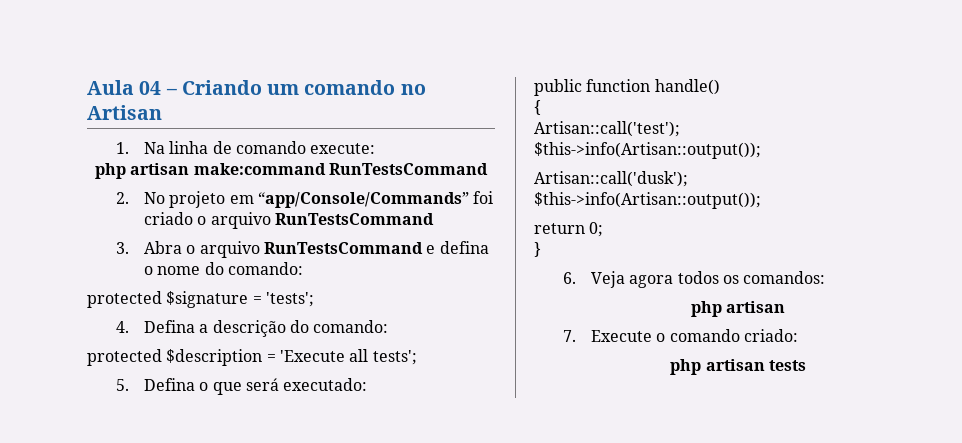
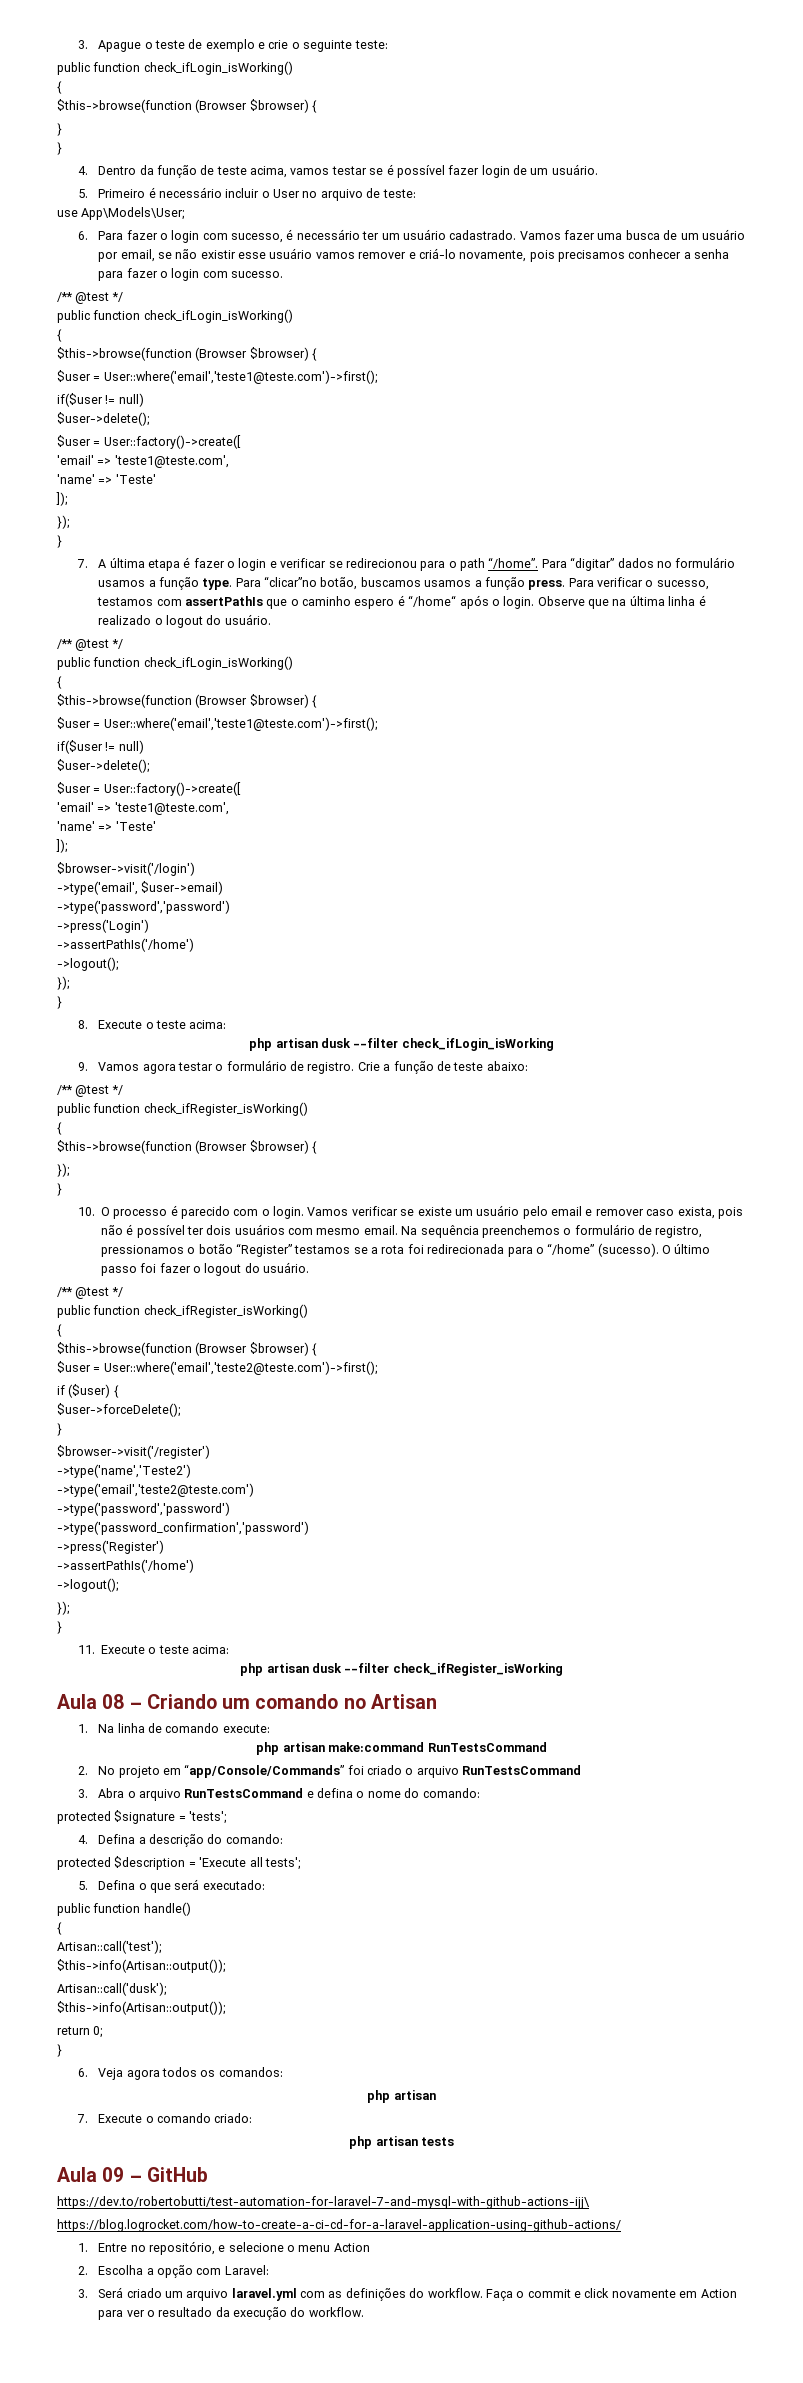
- Aula 04 – Criando um comando no Artisan
+ 3. Apague o teste de exemplo e crie o seguinte teste:
+ public function check_ifLogin_isWorking()
+ {
+ $this->browse(function (Browser $browser) {
+ }
+ }
+ 4. Dentro da função de teste acima, vamos testar se é possível fazer login de um usuário.
+ 5. Primeiro é necessário incluir o User no arquivo de teste:
+ use App\Models\User;
+ 6. Para fazer o login com sucesso, é necessário ter um usuário cadastrado. Vamos fazer uma busca de um usuário por email, se não existir esse usuário vamos remover e criá-lo novamente, pois precisamos conhecer a senha para fazer o login com sucesso.
+ /** @test */
+ public function check_ifLogin_isWorking()
+ {
+ $this->browse(function (Browser $browser) {
+ $user = User::where('email','teste1@teste.com')->first();
+ if($user != null)
+ $user->delete();
+ $user = User::factory()->create([
+ 'email' => 'teste1@teste.com',
+ 'name' => 'Teste'
+ ]);
+ });
+ }
+ 7. A última etapa é fazer o login e verificar se redirecionou para o path “/home”. Para “digitar” dados no formulário usamos a função type. Para “clicar”no botão, buscamos usamos a função press. Para verificar o sucesso, testamos com assertPathIs que o caminho espero é “/home“ após o login. Observe que na última linha é realizado o logout do usuário.
+ /** @test */
+ public function check_ifLogin_isWorking()
+ {
+ $this->browse(function (Browser $browser) {
+ $user = User::where('email','teste1@teste.com')->first();
+ if($user != null)
+ $user->delete();
+ $user = User::factory()->create([
+ 'email' => 'teste1@teste.com',
+ 'name' => 'Teste'
+ ]);
+ $browser->visit('/login')
+ ->type('email', $user->email)
+ ->type('password','password')
+ ->press('Login')
+ ->assertPathIs('/home')
+ ->logout();
+ });
+ }
+ 8. Execute o teste acima:
+ php artisan dusk --filter check_ifLogin_isWorking
+ 9. Vamos agora testar o formulário de registro. Crie a função de teste abaixo:
+ /** @test */
+ public function check_ifRegister_isWorking()
+ {
+ $this->browse(function (Browser $browser) {
+ });
+ }
+ 10. O processo é parecido com o login. Vamos verificar se existe um usuário pelo email e remover caso exista, pois não é possível ter dois usuários com mesmo email. Na sequência preenchemos o formulário de registro, pressionamos o botão “Register” testamos se a rota foi redirecionada para o “/home” (sucesso). O último passo foi fazer o logout do usuário.
+ /** @test */
+ public function check_ifRegister_isWorking()
+ {
+ $this->browse(function (Browser $browser) {
+ $user = User::where('email','teste2@teste.com')->first();
+ if ($user) {
+ $user->forceDelete();
+ }
+ $browser->visit('/register')
+ ->type('name','Teste2')
+ ->type('email','teste2@teste.com')
+ ->type('password','password')
+ ->type('password_confirmation','password')
+ ->press('Register')
+ ->assertPathIs('/home')
+ ->logout();
+ });
+ }
+ 11. Execute o teste acima:
+ php artisan dusk --filter check_ifRegister_isWorking
+ Aula 08 – Criando um comando no Artisan
+ Aula 09 – GitHub
+ https://dev.to/robertobutti/test-automation-for-laravel-7-and-mysql-with-github-actions-ijj\
+ https://blog.logrocket.com/how-to-create-a-ci-cd-for-a-laravel-application-using-github-actions/
+ 1. Entre no repositório, e selecione o menu Action
+ 2. Escolha a opção com Laravel:
+ 3. Será criado um arquivo laravel.yml com as definições do workflow. Faça o commit e click novamente em Action para ver o resultado da execução do workflow.

